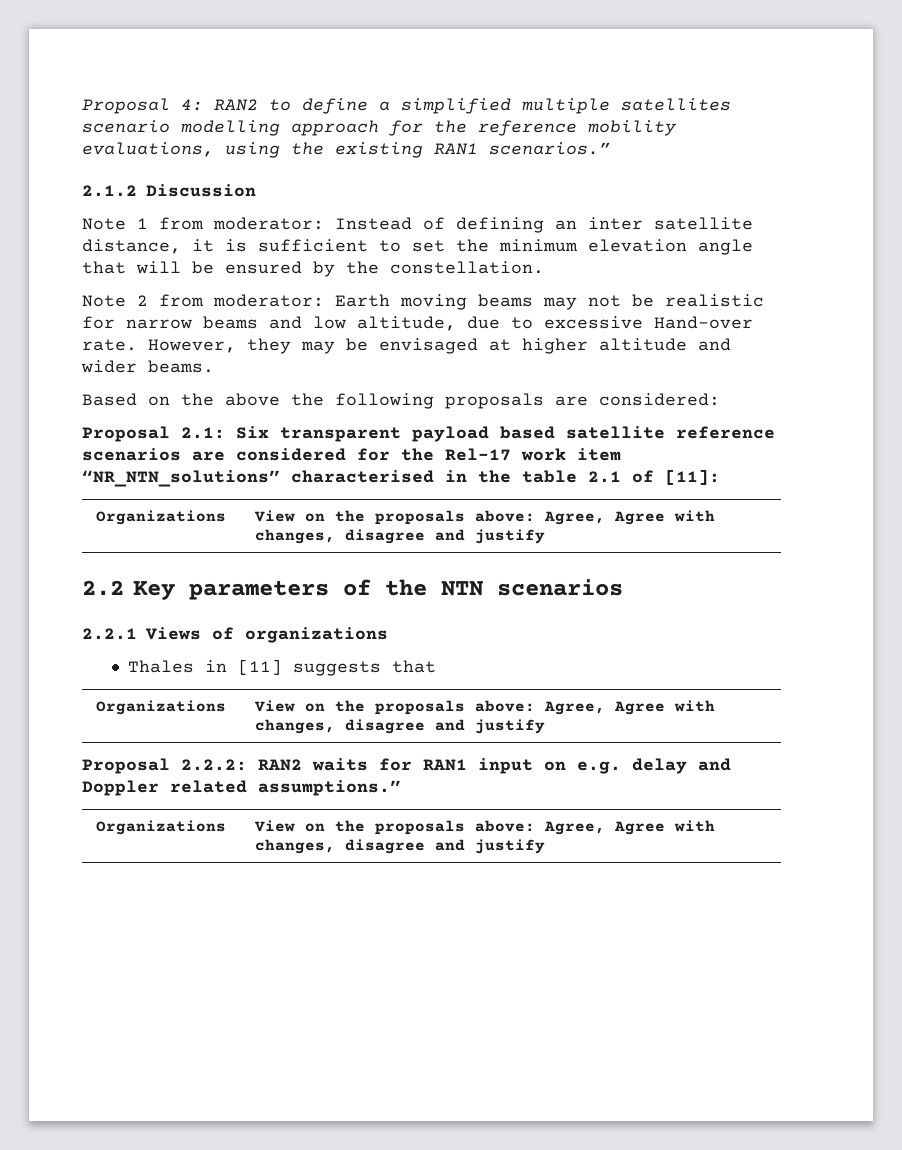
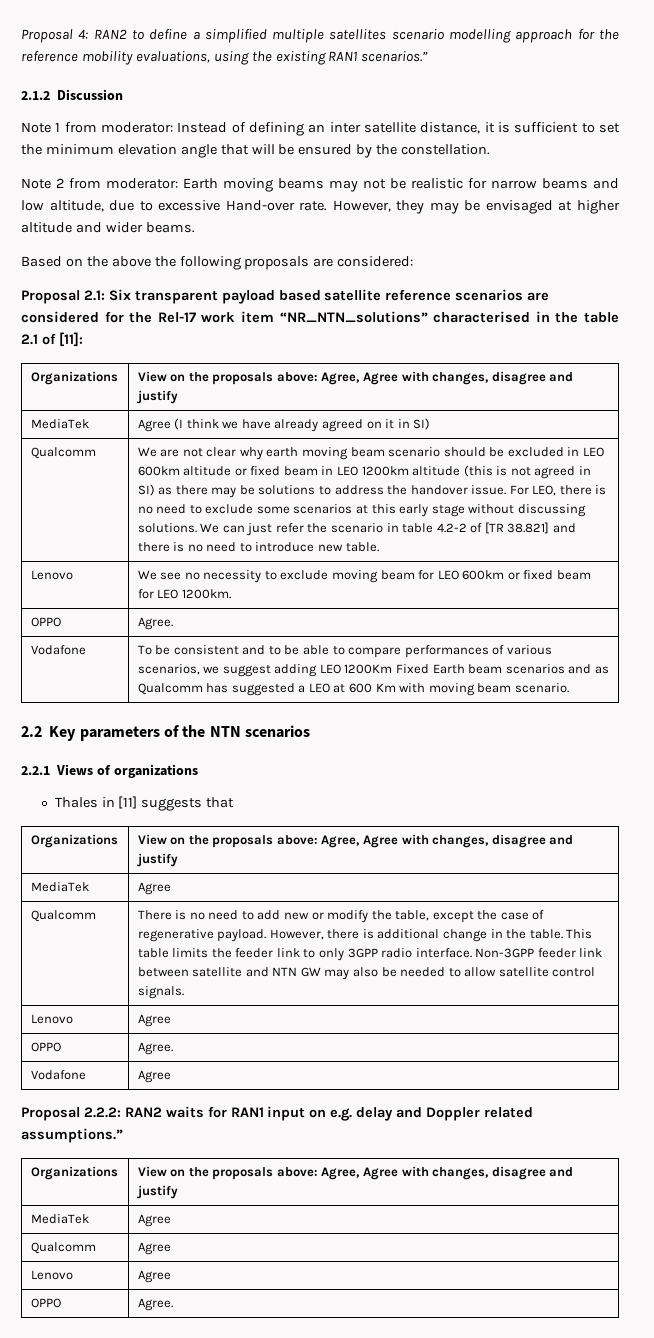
+ MediaTek | Agree (I think we have already agreed on it in SI)
+ Qualcomm | We are not clear why earth moving beam scenario should be excluded in LEO 600km altitude or fixed beam in LEO 1200km altitude (this is not agreed in SI) as there may be solutions to address the handover issue. For LEO, there is no need to exclude some scenarios at this early stage without discussing solutions. We can just refer the scenario in table 4.2-2 of [TR 38.821] and there is no need to introduce new table.
+ Lenovo | We see no necessity to exclude moving beam for LEO 600km or fixed beam for LEO 1200km.
+ OPPO | Agree.
+ Vodafone | To be consistent and to be able to compare performances of various scenarios, we suggest adding LEO 1200Km Fixed Earth beam scenarios and as Qualcomm has suggested a LEO at 600 Km with moving beam scenario.
  Thales in [11] suggests that
  Organizations | View on the proposals above: Agree, Agree with changes, disagree and justify
+ MediaTek | Agree
+ Qualcomm | There is no need to add new or modify the table, except the case of regenerative payload. However, there is additional change in the table. This table limits the feeder link to only 3GPP radio interface. Non-3GPP feeder link between satellite and NTN GW may also be needed to allow satellite control signals.
+ Lenovo | Agree
+ OPPO | Agree.
+ Vodafone | Agree
  Proposal 2.2.2: RAN2 waits for RAN1 input on e.g. delay and Doppler related assumptions.”
  Organizations | View on the proposals above: Agree, Agree with changes, disagree and justify
+ MediaTek | Agree
+ Qualcomm | Agree
+ Lenovo | Agree
+ OPPO | Agree.

